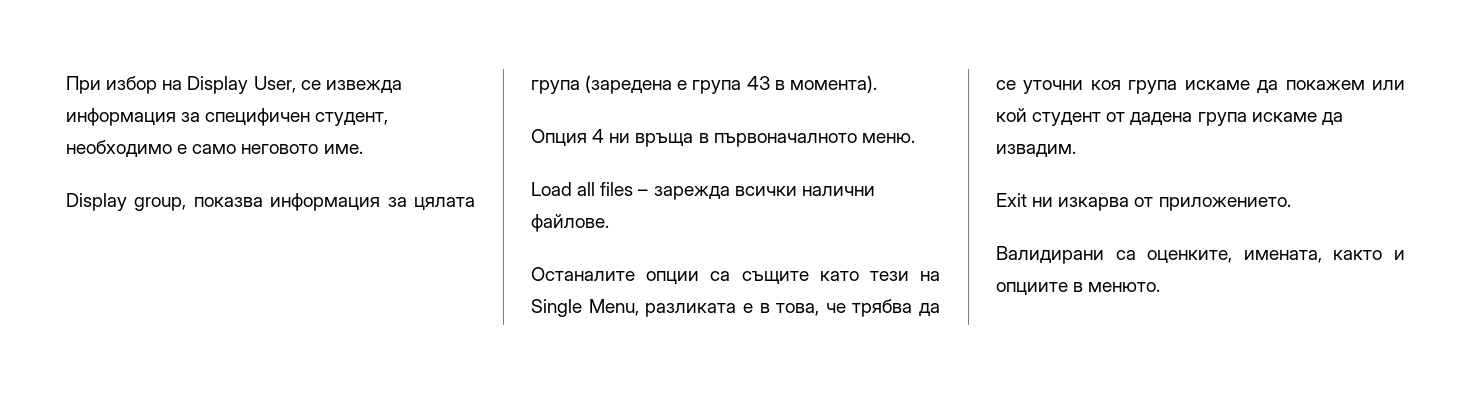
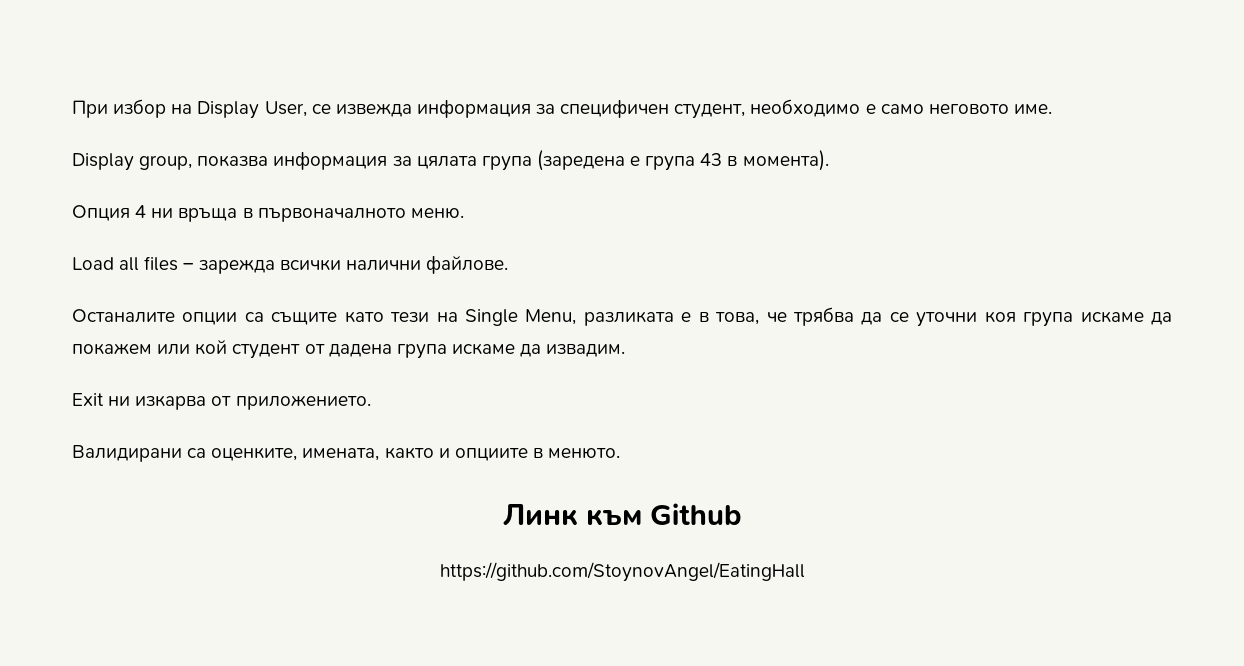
+ Линк към Github
+ https://github.com/StoynovAngel/EatingHall

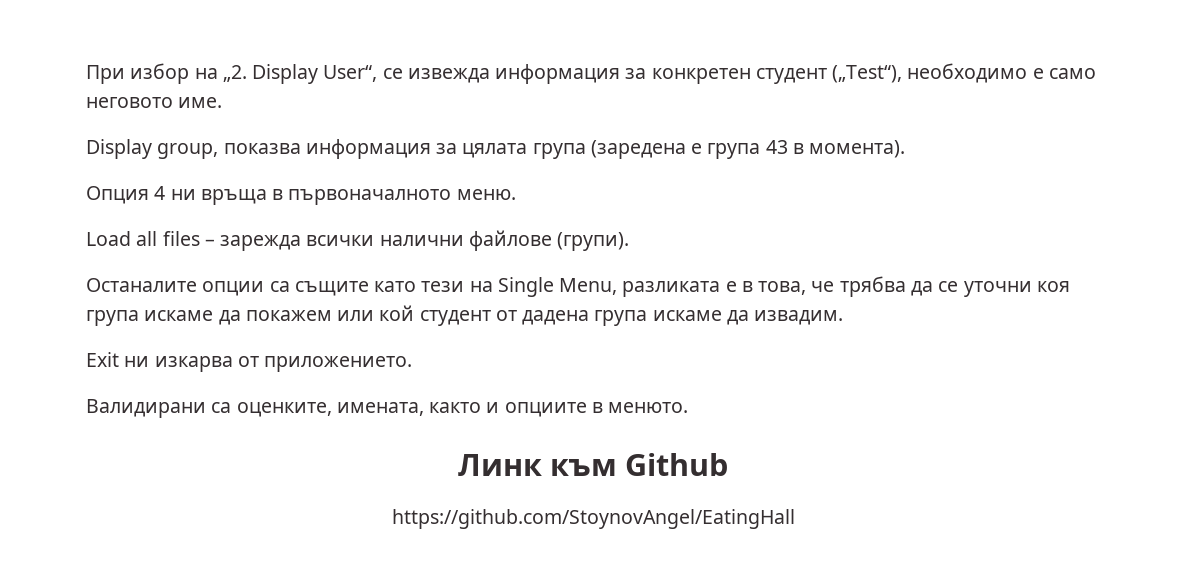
- При избор на Display User, се извежда информация за специфичен студент, необходимо е само неговото име.
+ При избор на „2. Display User“, се извежда информация за конкретен студент („Test“), необходимо е само неговото име.
- Load all files – зарежда всички налични файлове.
+ Load all files – зарежда всички налични файлове (групи).

